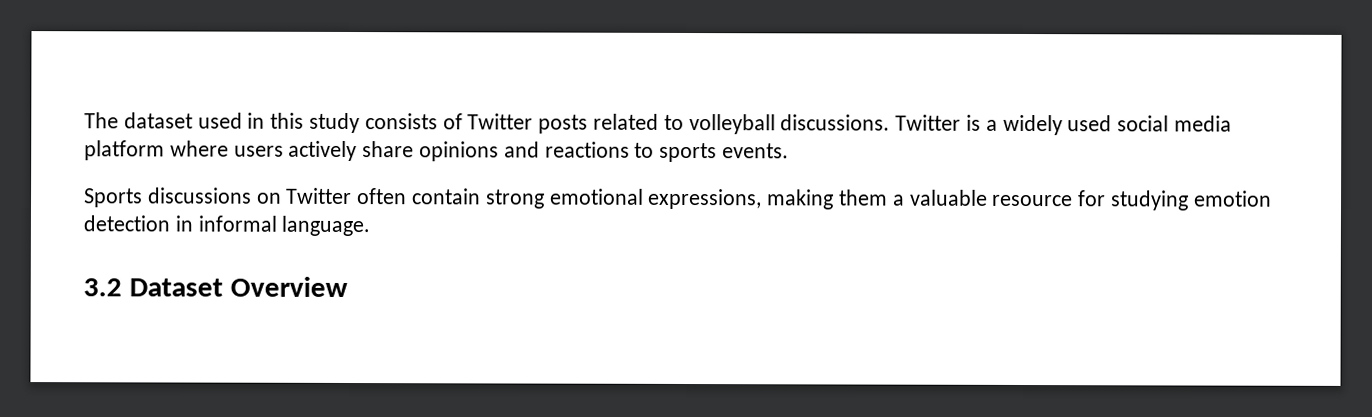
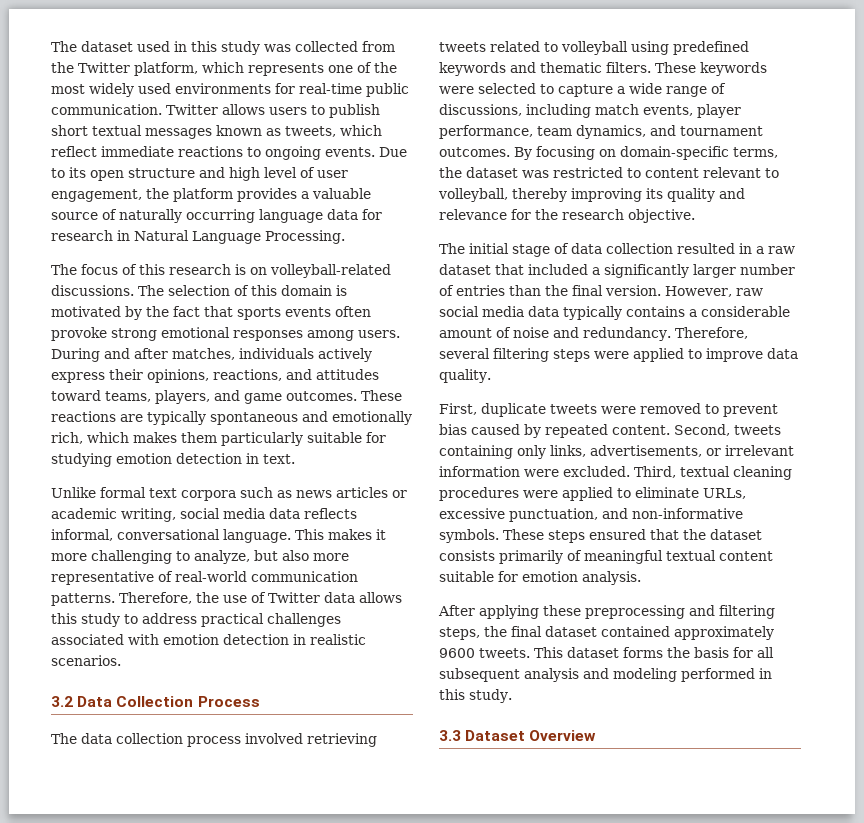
- The dataset used in this study consists of Twitter posts related to volleyball discussions. Twitter is a widely used social media platform where users actively share opinions and reactions to sports events.
- Sports discussions on Twitter often contain strong emotional expressions, making them a valuable resource for studying emotion detection in informal language.
- 3.2 Dataset Overview
+ The dataset used in this study was collected from the Twitter platform, which represents one of the most widely used environments for real-time public communication. Twitter allows users to publish short textual messages known as tweets, which reflect immediate reactions to ongoing events. Due to its open structure and high level of user engagement, the platform provides a valuable source of naturally occurring language data for research in Natural Language Processing.
+ The focus of this research is on volleyball-related discussions. The selection of this domain is motivated by the fact that sports events often provoke strong emotional responses among users. During and after matches, individuals actively express their opinions, reactions, and attitudes toward teams, players, and game outcomes. These reactions are typically spontaneous and emotionally rich, which makes them particularly suitable for studying emotion detection in text.
+ Unlike formal text corpora such as news articles or academic writing, social media data reflects informal, conversational language. This makes it more challenging to analyze, but also more representative of real-world communication patterns. Therefore, the use of Twitter data allows this study to address practical challenges associated with emotion detection in realistic scenarios.
+ 3.2 Data Collection Process
+ The data collection process involved retrieving tweets related to volleyball using predefined keywords and thematic filters. These keywords were selected to capture a wide range of discussions, including match events, player performance, team dynamics, and tournament outcomes. By focusing on domain-specific terms, the dataset was restricted to content relevant to volleyball, thereby improving its quality and relevance for the research objective.
+ The initial stage of data collection resulted in a raw dataset that included a significantly larger number of entries than the final version. However, raw social media data typically contains a considerable amount of noise and redundancy. Therefore, several filtering steps were applied to improve data quality.
+ First, duplicate tweets were removed to prevent bias caused by repeated content. Second, tweets containing only links, advertisements, or irrelevant information were excluded. Third, textual cleaning procedures were applied to eliminate URLs, excessive punctuation, and non-informative symbols. These steps ensured that the dataset consists primarily of meaningful textual content suitable for emotion analysis.
+ After applying these preprocessing and filtering steps, the final dataset contained approximately 9600 tweets. This dataset forms the basis for all subsequent analysis and modeling performed in this study.
+ 3.3 Dataset Overview

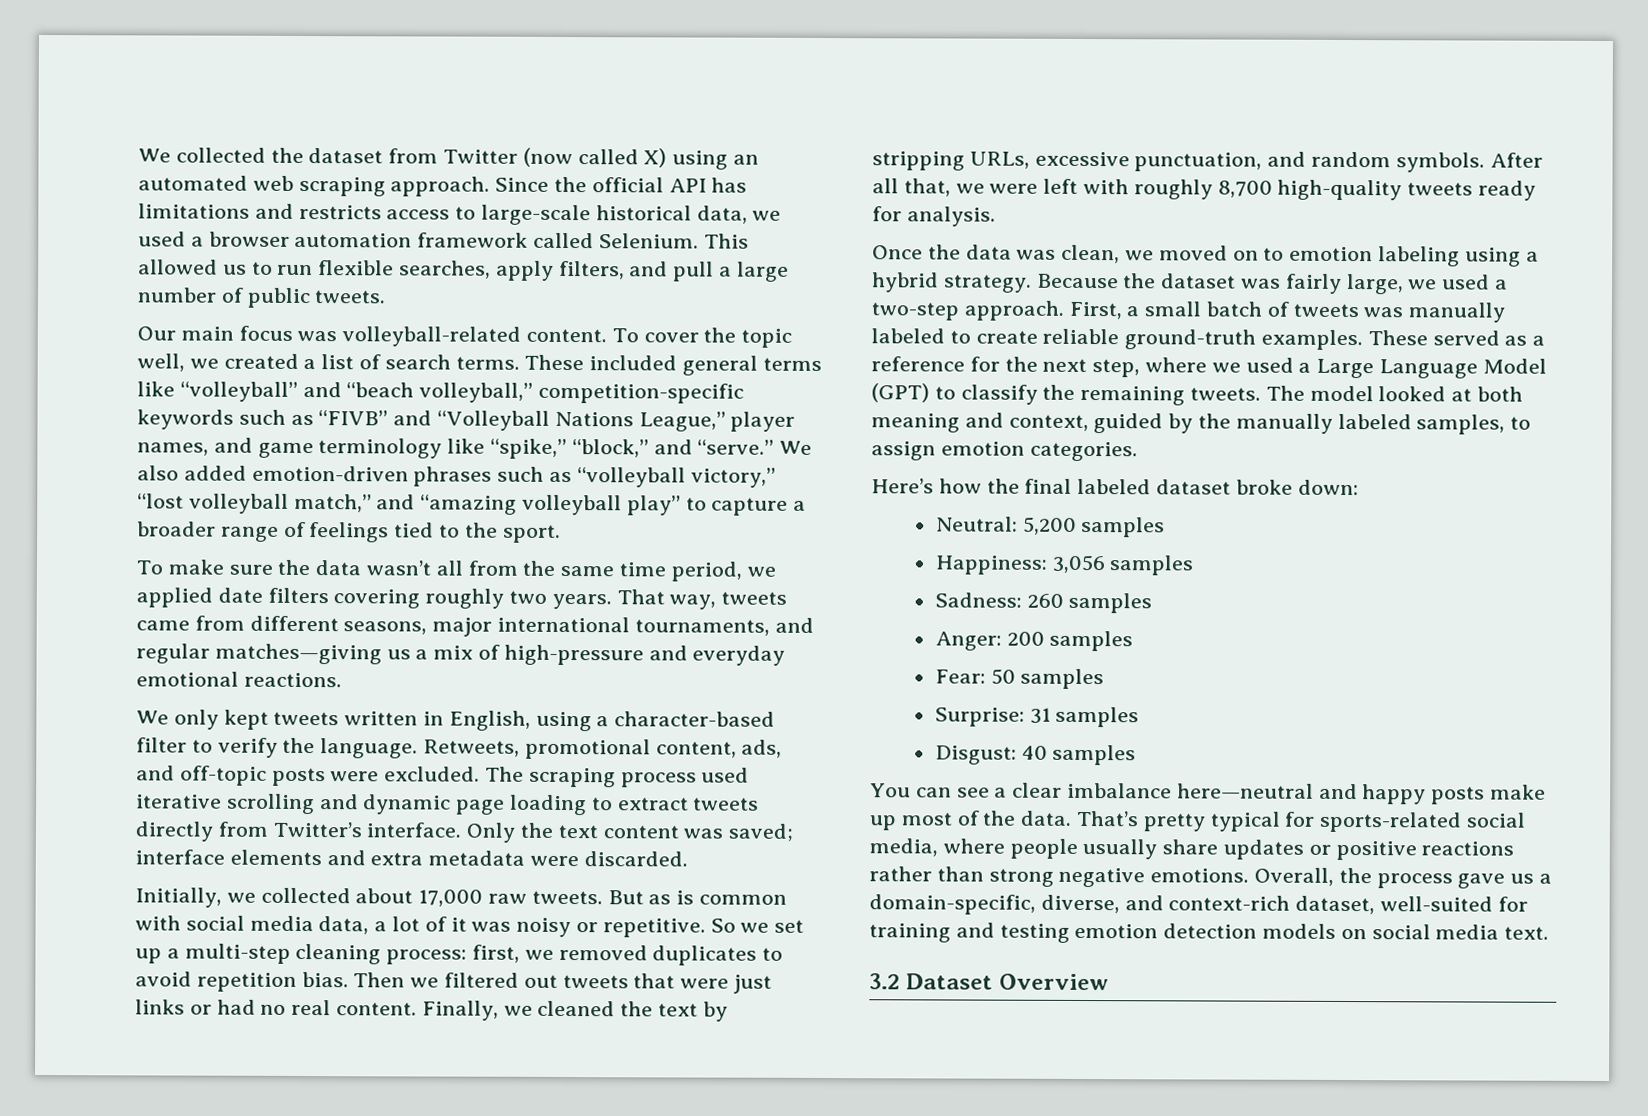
- The dataset used in this study was collected from the Twitter platform, which represents one of the most widely used environments for real-time public communication. Twitter allows users to publish short textual messages known as tweets, which reflect immediate reactions to ongoing events. Due to its open structure and high level of user engagement, the platform provides a valuable source of naturally occurring language data for research in Natural Language Processing.
- The focus of this research is on volleyball-related discussions. The selection of this domain is motivated by the fact that sports events often provoke strong emotional responses among users. During and after matches, individuals actively express their opinions, reactions, and attitudes toward teams, players, and game outcomes. These reactions are typically spontaneous and emotionally rich, which makes them particularly suitable for studying emotion detection in text.
- Unlike formal text corpora such as news articles or academic writing, social media data reflects informal, conversational language. This makes it more challenging to analyze, but also more representative of real-world communication patterns. Therefore, the use of Twitter data allows this study to address practical challenges associated with emotion detection in realistic scenarios.
- 3.2 Data Collection Process
- The data collection process involved retrieving tweets related to volleyball using predefined keywords and thematic filters. These keywords were selected to capture a wide range of discussions, including match events, player performance, team dynamics, and tournament outcomes. By focusing on domain-specific terms, the dataset was restricted to content relevant to volleyball, thereby improving its quality and relevance for the research objective.
- The initial stage of data collection resulted in a raw dataset that included a significantly larger number of entries than the final version. However, raw social media data typically contains a considerable amount of noise and redundancy. Therefore, several filtering steps were applied to improve data quality.
- First, duplicate tweets were removed to prevent bias caused by repeated content. Second, tweets containing only links, advertisements, or irrelevant information were excluded. Third, textual cleaning procedures were applied to eliminate URLs, excessive punctuation, and non-informative symbols. These steps ensured that the dataset consists primarily of meaningful textual content suitable for emotion analysis.
- After applying these preprocessing and filtering steps, the final dataset contained approximately 9600 tweets. This dataset forms the basis for all subsequent analysis and modeling performed in this study.
- 3.3 Dataset Overview
+ We collected the dataset from Twitter (now called X) using an automated web scraping approach. Since the official API has limitations and restricts access to large-scale historical data, we used a browser automation framework called Selenium. This allowed us to run flexible searches, apply filters, and pull a large number of public tweets.
+ Our main focus was volleyball-related content. To cover the topic well, we created a list of search terms. These included general terms like “volleyball” and “beach volleyball,” competition-specific keywords such as “FIVB” and “Volleyball Nations League,” player names, and game terminology like “spike,” “block,” and “serve.” We also added emotion-driven phrases such as “volleyball victory,” “lost volleyball match,” and “amazing volleyball play” to capture a broader range of feelings tied to the sport.
+ To make sure the data wasn’t all from the same time period, we applied date filters covering roughly two years. That way, tweets came from different seasons, major international tournaments, and regular matches—giving us a mix of high-pressure and everyday emotional reactions.
+ We only kept tweets written in English, using a character-based filter to verify the language. Retweets, promotional content, ads, and off-topic posts were excluded. The scraping process used iterative scrolling and dynamic page loading to extract tweets directly from Twitter’s interface. Only the text content was saved; interface elements and extra metadata were discarded.
+ Initially, we collected about 17,000 raw tweets. But as is common with social media data, a lot of it was noisy or repetitive. So we set up a multi-step cleaning process: first, we removed duplicates to avoid repetition bias. Then we filtered out tweets that were just links or had no real content. Finally, we cleaned the text by stripping URLs, excessive punctuation, and random symbols. After all that, we were left with roughly 8,700 high-quality tweets ready for analysis.
+ Once the data was clean, we moved on to emotion labeling using a hybrid strategy. Because the dataset was fairly large, we used a two-step approach. First, a small batch of tweets was manually labeled to create reliable ground-truth examples. These served as a reference for the next step, where we used a Large Language Model (GPT) to classify the remaining tweets. The model looked at both meaning and context, guided by the manually labeled samples, to assign emotion categories.
+ Here’s how the final labeled dataset broke down:
+ Neutral: 5,200 samples
+ Happiness: 3,056 samples
+ Sadness: 260 samples
+ Anger: 200 samples
+ Fear: 50 samples
+ Surprise: 31 samples
+ Disgust: 40 samples
+ You can see a clear imbalance here—neutral and happy posts make up most of the data. That’s pretty typical for sports-related social media, where people usually share updates or positive reactions rather than strong negative emotions. Overall, the process gave us a domain-specific, diverse, and context-rich dataset, well-suited for training and testing emotion detection models on social media text.
+ 3.2 Dataset Overview

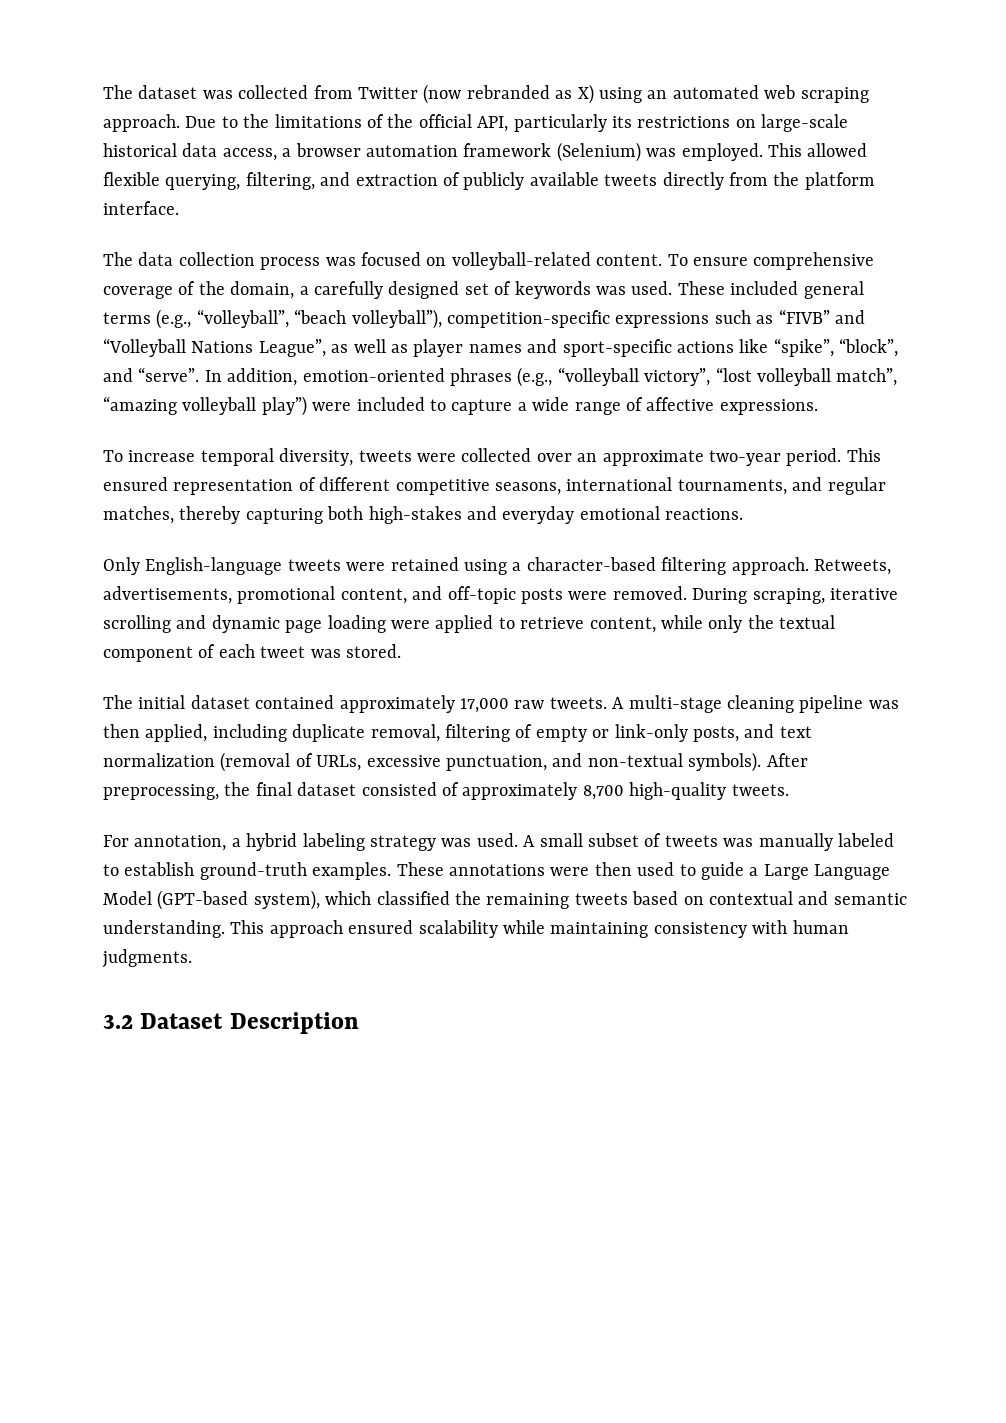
- We collected the dataset from Twitter (now called X) using an automated web scraping approach.
+ The dataset was collected from Twitter (now rebranded as X) using an automated web scraping approach.
- Since the official API has limitations and restricts access to large-scale historical data, we used a browser automation framework called Selenium. This allowed us to run flexible searches, apply filters, and pull a large number of public tweets.
- Our main focus was volleyball-related content. To cover the topic well, we created a list of search terms. These included general terms like “volleyball” and “beach volleyball,” competition-specific keywords such as “FIVB” and “Volleyball Nations League,” player names, and game terminology like “spike,” “block,” and “serve.” We also added emotion-driven phrases such as “volleyball victory,” “lost volleyball match,” and “amazing volleyball play” to capture a broader range of feelings tied to the sport.
- To make sure the data wasn’t all from the same time period, we applied date filters covering roughly two years. That way, tweets came from different seasons, major international tournaments, and regular matches—giving us a mix of high-pressure and everyday emotional reactions.
- We only kept tweets written in English, using a character-based filter to verify the language. Retweets, promotional content, ads, and off-topic posts were excluded. The scraping process used iterative scrolling and dynamic page loading to extract tweets directly from Twitter’s interface. Only the text content was saved; interface elements and extra metadata were discarded.
- Initially, we collected about 17,000 raw tweets. But as is common with social media data, a lot of it was noisy or repetitive. So we set up a multi-step cleaning process: first, we removed duplicates to avoid repetition bias. Then we filtered out tweets that were just links or had no real content. Finally, we cleaned the text by stripping URLs, excessive punctuation, and random symbols. After all that, we were left with roughly 8,700 high-quality tweets ready for analysis.
- Once the data was clean, we moved on to emotion labeling using a hybrid strategy. Because the dataset was fairly large, we used a two-step approach. First, a small batch of tweets was manually labeled to create reliable ground-truth examples.
+ Due to the limitations of the official API, particularly its restrictions on large-scale historical data access, a browser automation framework (Selenium) was employed. This allowed flexible querying, filtering, and extraction of publicly available tweets directly from the platform interface.
+ The data collection process was focused on volleyball-related content. To ensure comprehensive coverage of the domain, a carefully designed set of keywords was used. These included general terms (e.g., “volleyball”, “beach volleyball”), competition-specific expressions such as “FIVB” and “Volleyball Nations League”, as well as player names and sport-specific actions like “spike”, “block”, and “serve”. In addition, emotion-oriented phrases (e.g., “volleyball victory”, “lost volleyball match”, “amazing volleyball play”) were included to capture a wide range of affective expressions.
+ To increase temporal diversity, tweets were collected over an approximate two-year period. This ensured representation of different competitive seasons, international tournaments, and regular matches, thereby capturing both high-stakes and everyday emotional reactions.
+ Only English-language tweets were retained using a character-based filtering approach. Retweets, advertisements, promotional content, and off-topic posts were removed. During scraping, iterative scrolling and dynamic page loading were applied to retrieve content, while only the textual component of each tweet was stored.
+ The initial dataset contained approximately 17,000 raw tweets. A multi-stage cleaning pipeline was then applied, including duplicate removal, filtering of empty or link-only posts, and text normalization (removal of URLs, excessive punctuation, and non-textual symbols). After preprocessing, the final dataset consisted of approximately 8,700 high-quality tweets.
+ For annotation, a hybrid labeling strategy was used. A small subset of tweets was manually labeled to establish ground-truth examples.
- These served as a reference for the next step, where we used a Large Language Model (GPT) to classify the remaining tweets. The model looked at both meaning and context, guided by the manually labeled samples, to assign emotion categories.
- Here’s how the final labeled dataset broke down:
- Neutral: 5,200 samples
- Happiness: 3,056 samples
- Sadness: 260 samples
- Anger: 200 samples
- Fear: 50 samples
- Surprise: 31 samples
- Disgust: 40 samples
- You can see a clear imbalance here—neutral and happy posts make up most of the data. That’s pretty typical for sports-related social media, where people usually share updates or positive reactions rather than strong negative emotions. Overall, the process gave us a domain-specific, diverse, and context-rich dataset, well-suited for training and testing emotion detection models on social media text.
+ These annotations were then used to guide a Large Language Model (GPT-based system), which classified the remaining tweets based on contextual and semantic understanding. This approach ensured scalability while maintaining consistency with human judgments.
- 3.2 Dataset Overview
+ 3.2 Dataset Description

